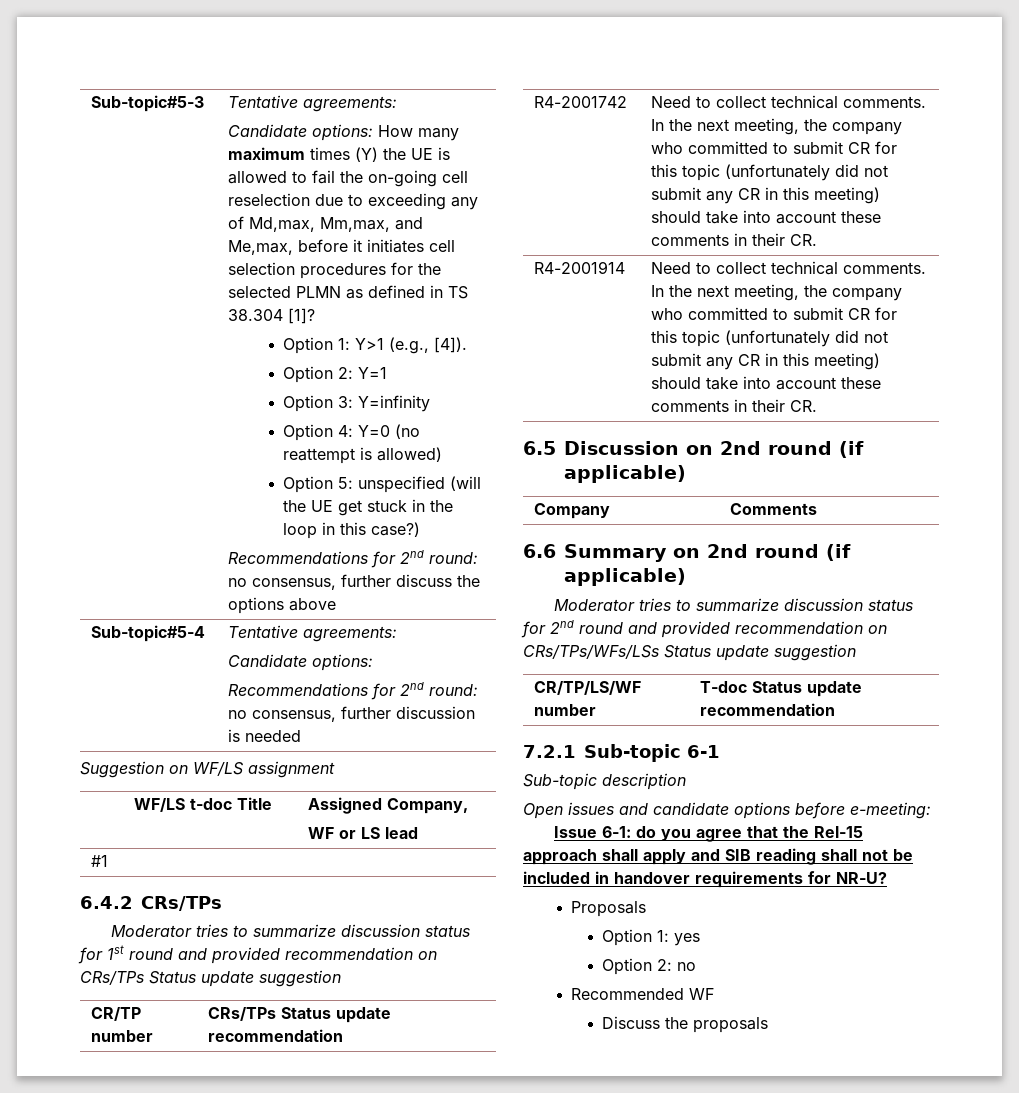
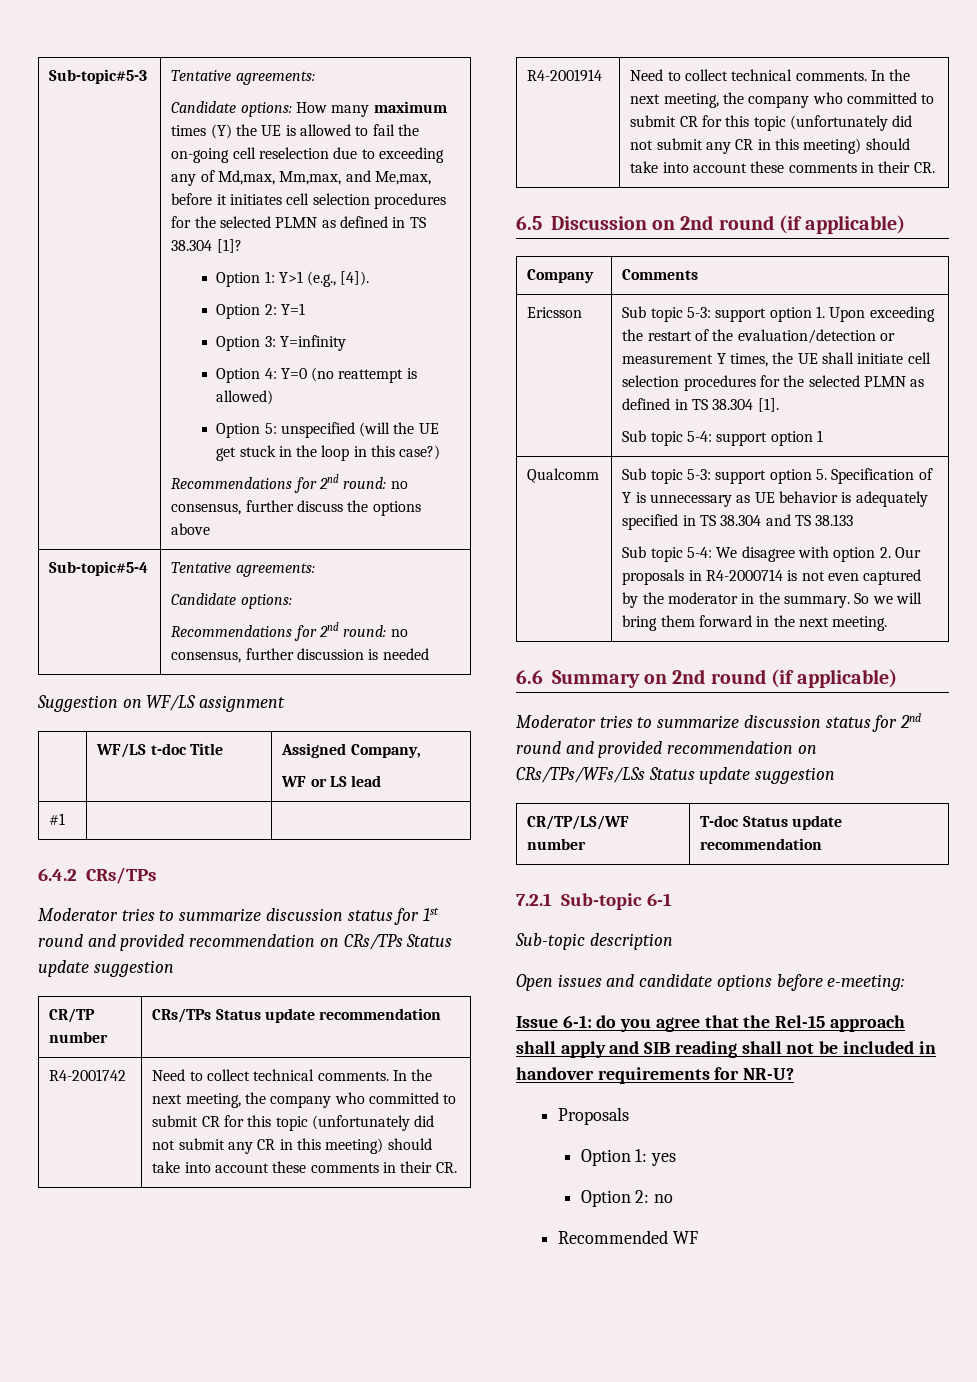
+ Ericsson | Sub topic 5-3: support option 1. Upon exceeding the restart of the evaluation/detection or measurement Y times, the UE shall initiate cell selection procedures for the selected PLMN as defined in TS 38.304 [1].
+ Sub topic 5-4: support option 1
+ Qualcomm | Sub topic 5-3: support option 5. Specification of Y is unnecessary as UE behavior is adequately specified in TS 38.304 and TS 38.133
+ Sub topic 5-4: We disagree with option 2. Our proposals in R4-2000714 is not even captured by the moderator in the summary. So we will bring them forward in the next meeting.
- Discuss the proposals

